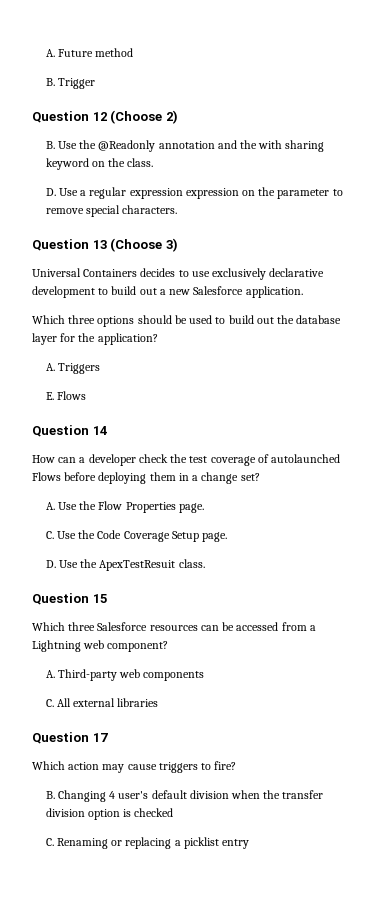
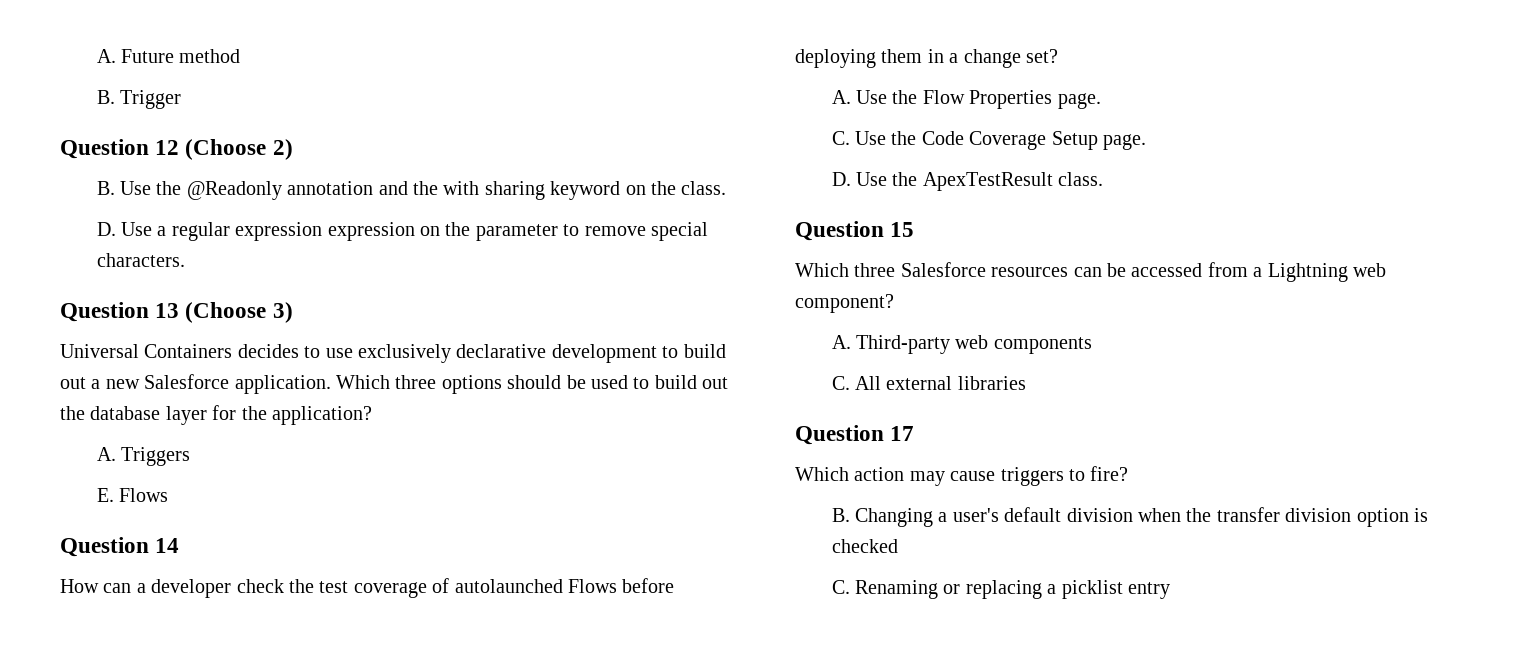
- Universal Containers decides to use exclusively declarative development to build out a new Salesforce application.
- Which three options should be used to build out the database layer for the application?
+ Universal Containers decides to use exclusively declarative development to build out a new Salesforce application. Which three options should be used to build out the database layer for the application?
- D. Use the ApexTestResuit class.
+ D. Use the ApexTestResult class.
- B. Changing 4 user's default division when the transfer division option is checked
+ B. Changing a user's default division when the transfer division option is checked

